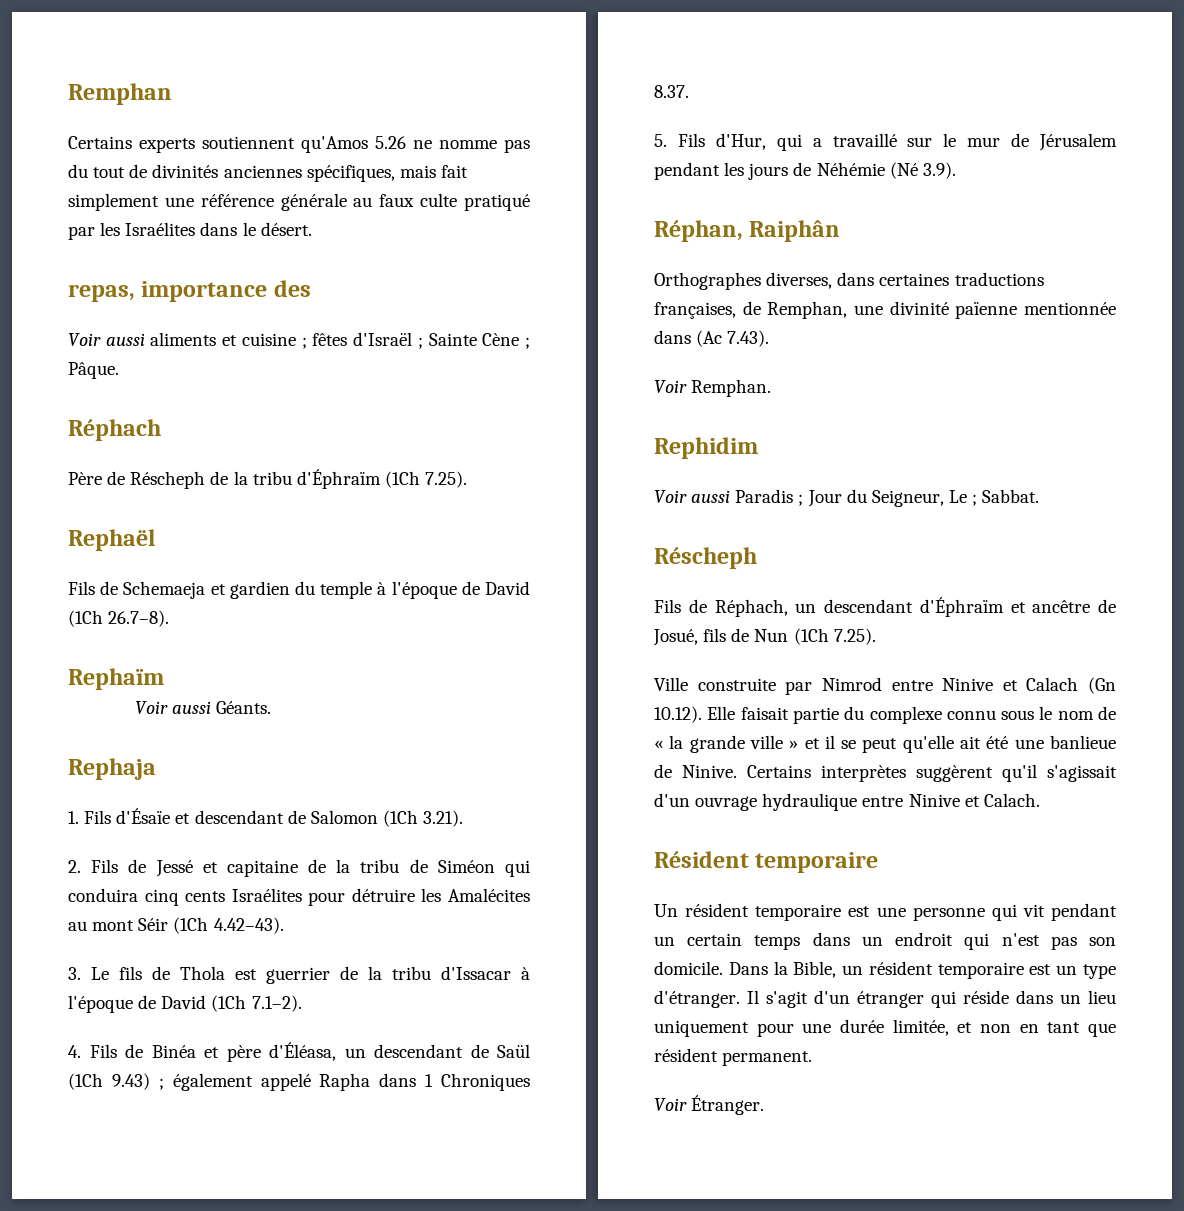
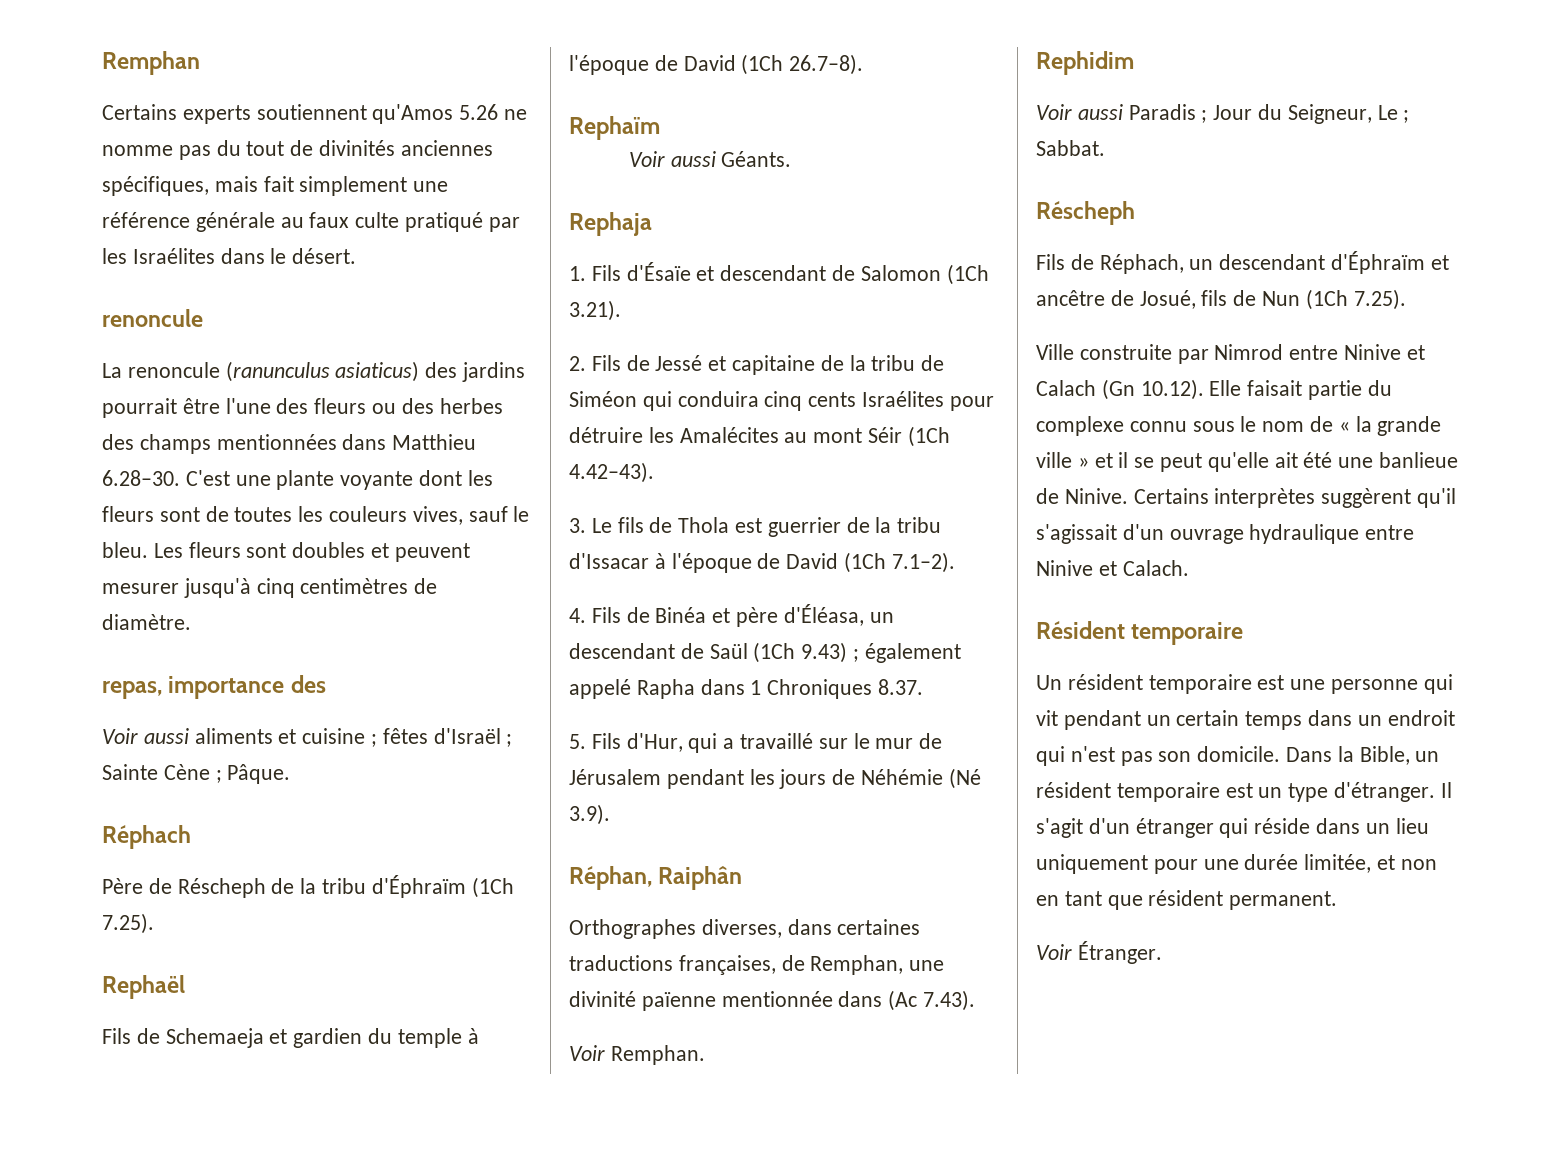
  Certains experts soutiennent qu'Amos 5.26 ne nomme pas du tout de divinités anciennes spécifiques, mais fait simplement une référence générale au faux culte pratiqué par les Israélites dans le désert.
+ renoncule
+ La renoncule (ranunculus asiaticus) des jardins pourrait être l'une des fleurs ou des herbes des champs mentionnées dans Matthieu 6.28–30. C'est une plante voyante dont les fleurs sont de toutes les couleurs vives, sauf le bleu. Les fleurs sont doubles et peuvent mesurer jusqu'à cinq centimètres de diamètre.

